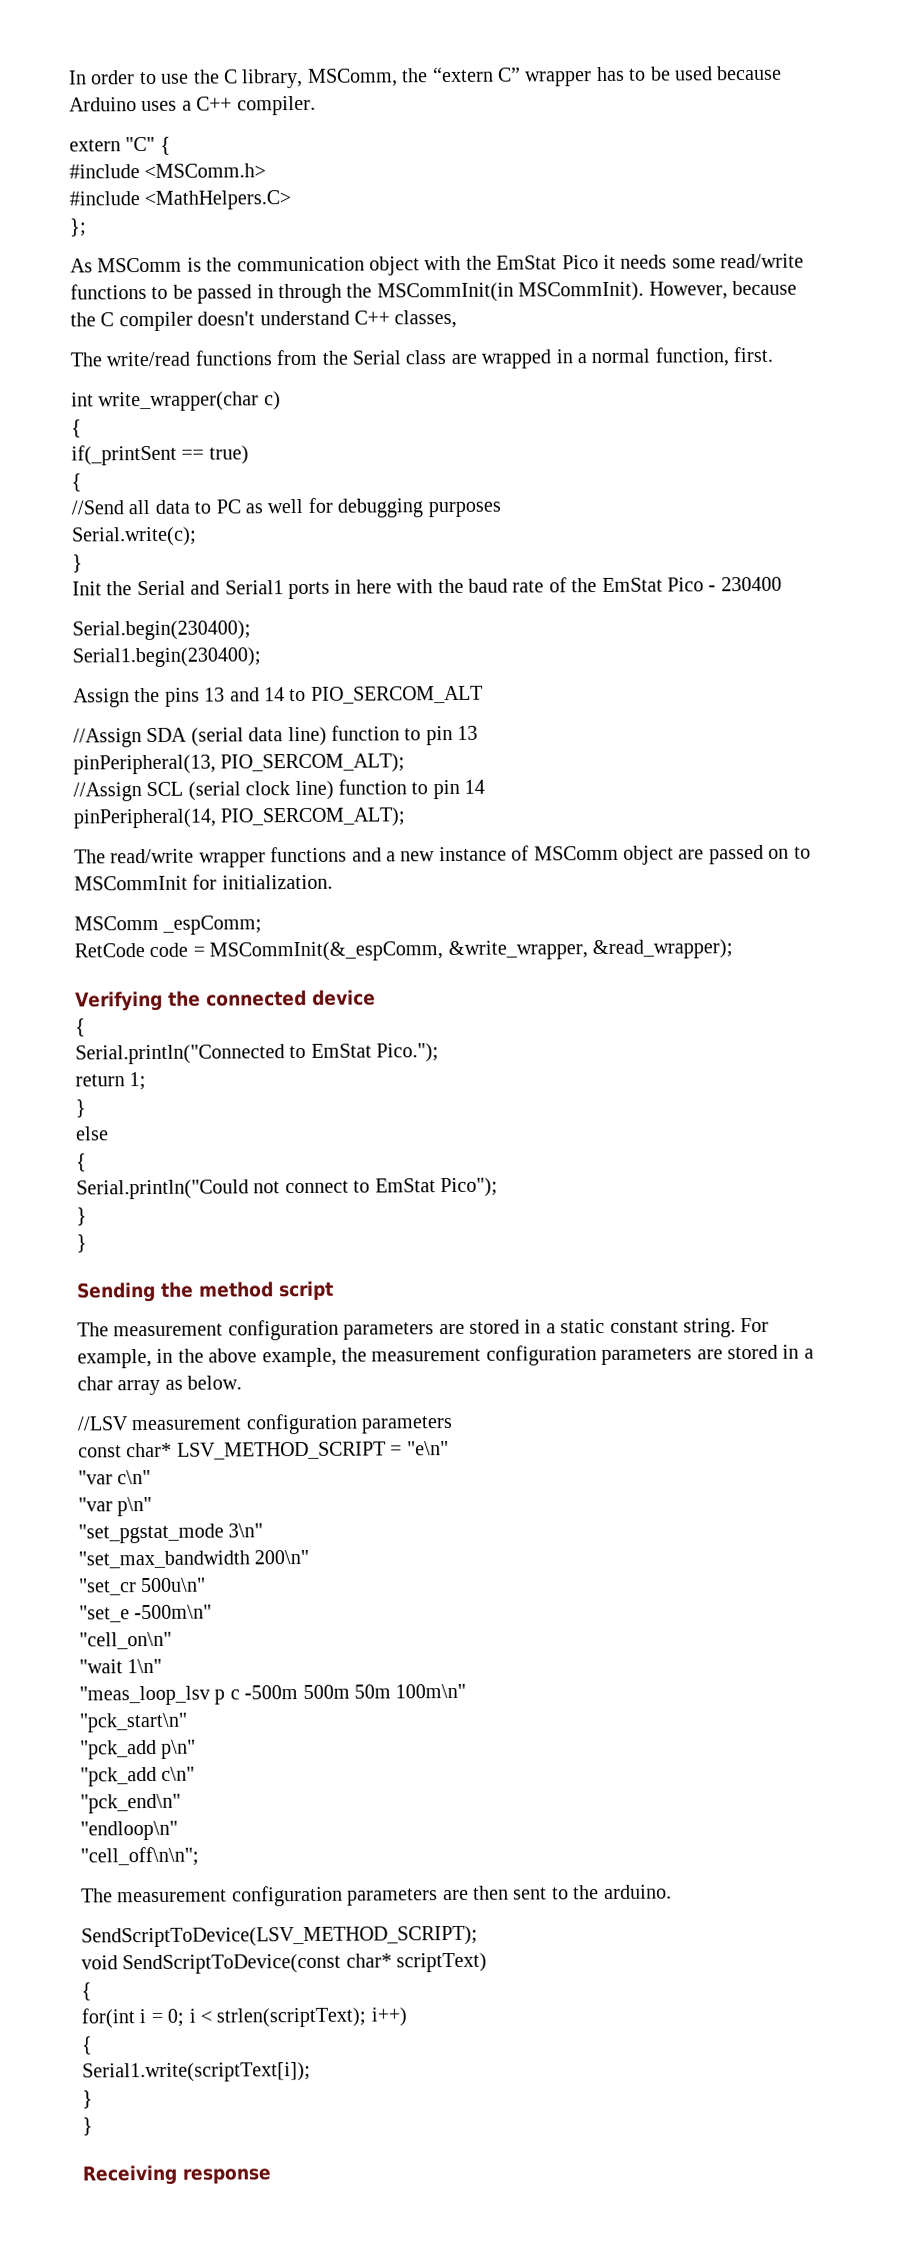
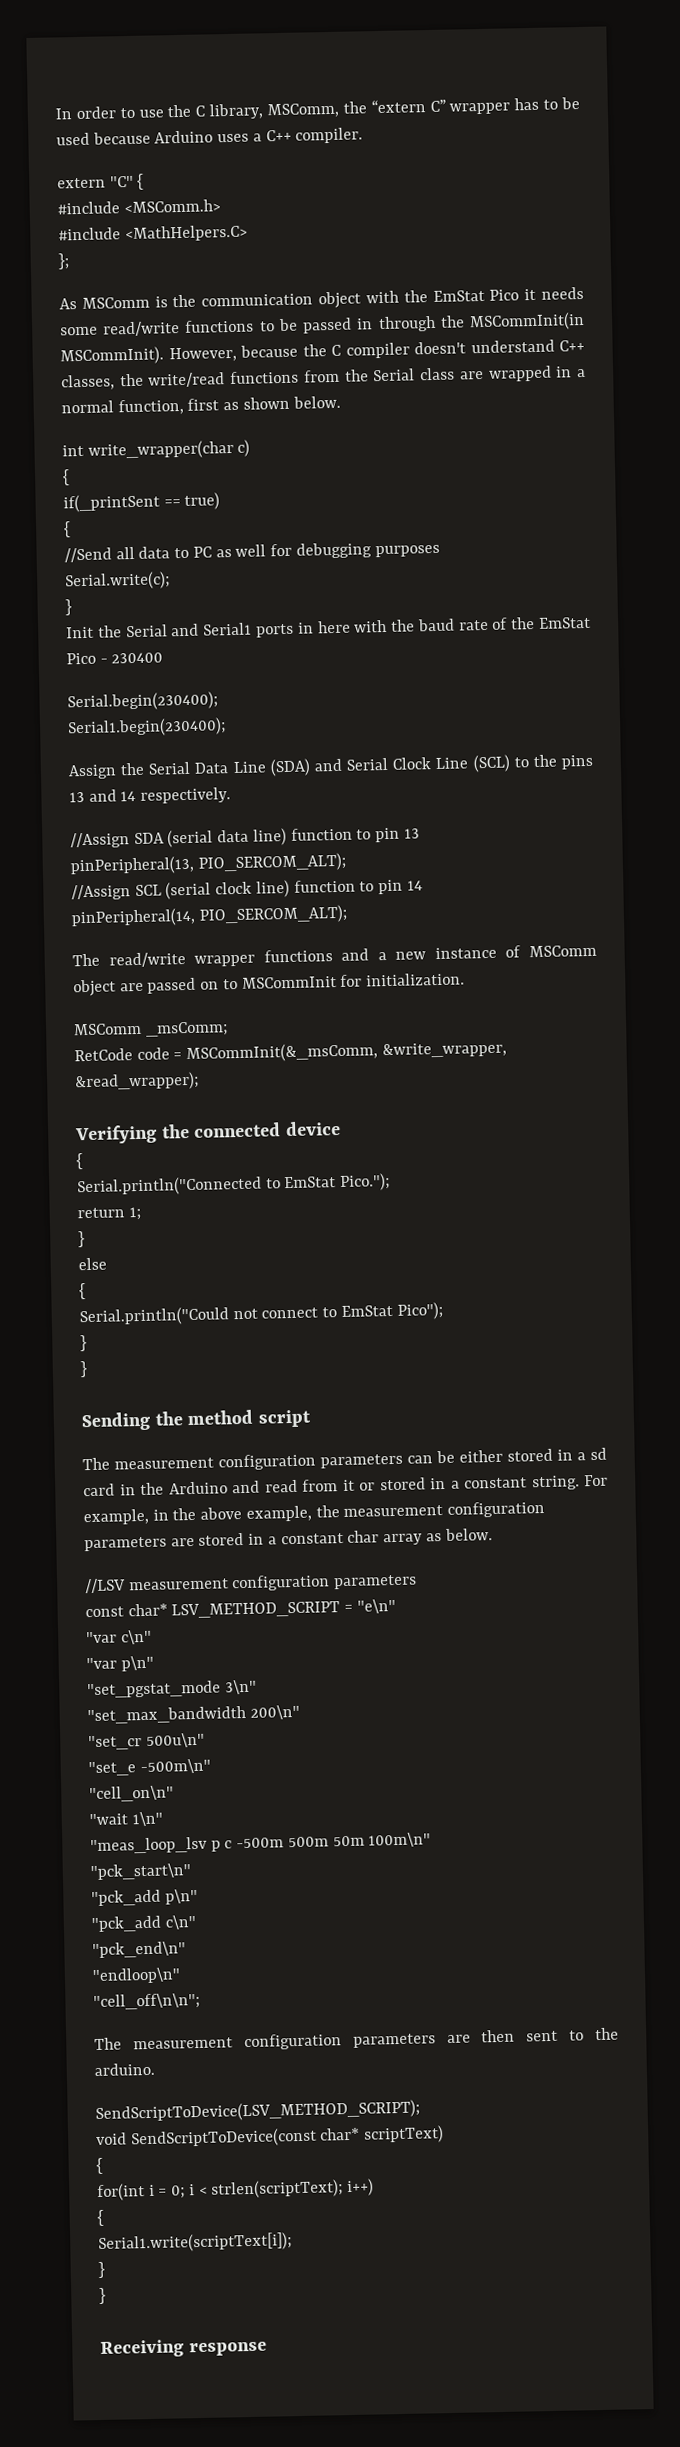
- However, because the C compiler doesn't understand C++ classes,
- The write/read functions from the Serial class are wrapped in a normal function, first.
+ However, because the C compiler doesn't understand C++ classes, the write/read functions from the Serial class are wrapped in a normal function, first as shown below.
- Assign the pins 13 and 14 to PIO_SERCOM_ALT
+ Assign the Serial Data Line (SDA) and Serial Clock Line (SCL) to the pins 13 and 14 respectively.
- MSComm _espComm;
+ MSComm _msComm;
- RetCode code = MSCommInit(&_espComm, &write_wrapper, &read_wrapper);
+ RetCode code = MSCommInit(&_msComm, &write_wrapper, &read_wrapper);
- The measurement configuration parameters are stored in a static constant string.
+ The measurement configuration parameters can be either stored in a sd card in the Arduino and read from it or stored in a constant string.
- For example, in the above example, the measurement configuration parameters are stored in a char array as below.
+ For example, in the above example, the measurement configuration parameters are stored in a constant char array as below.

